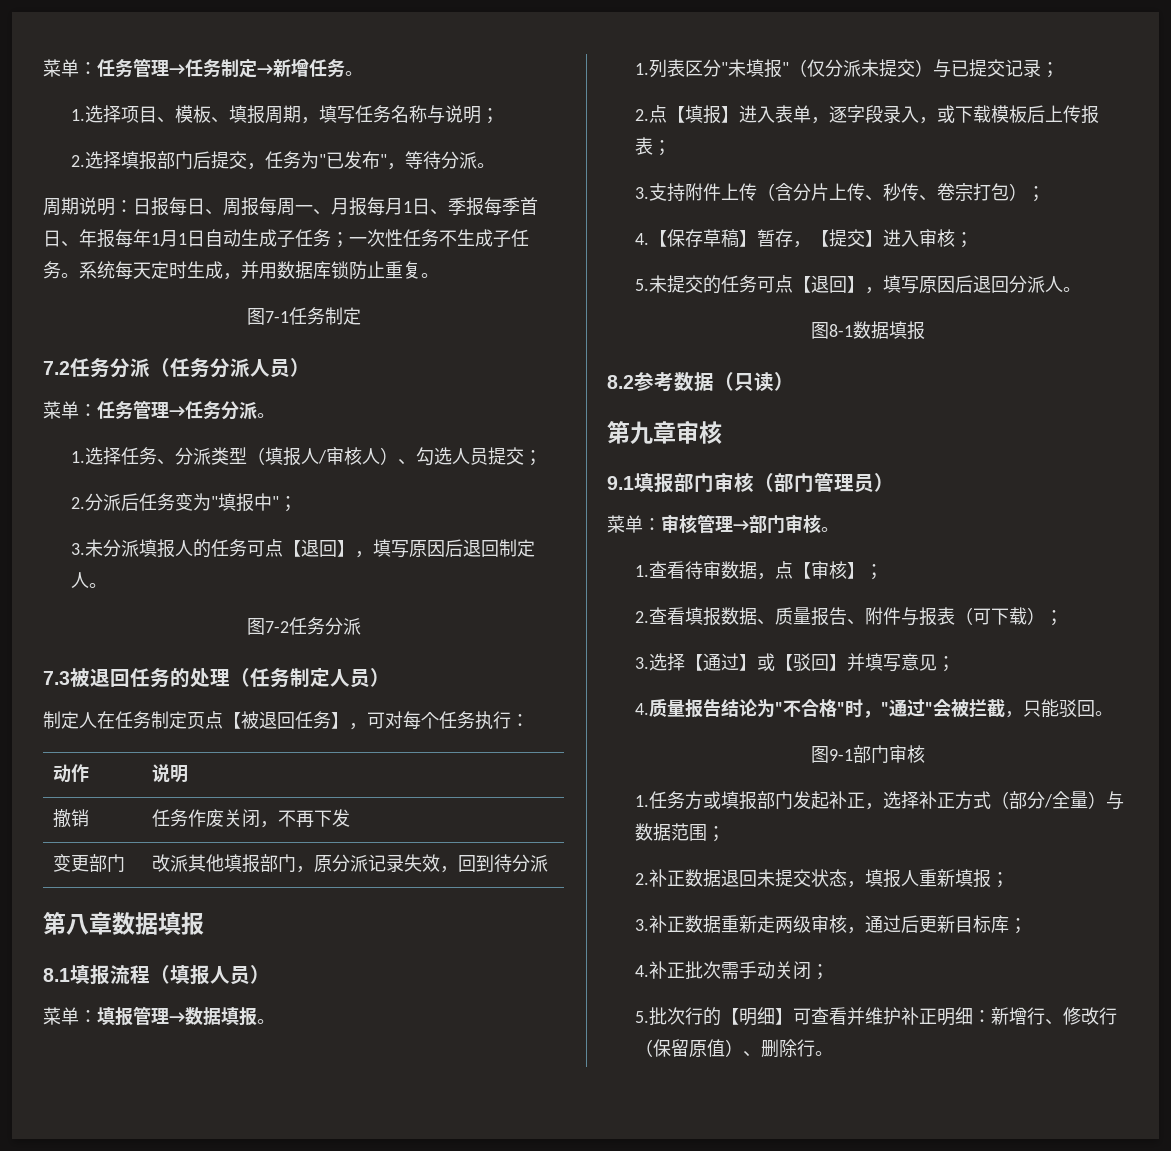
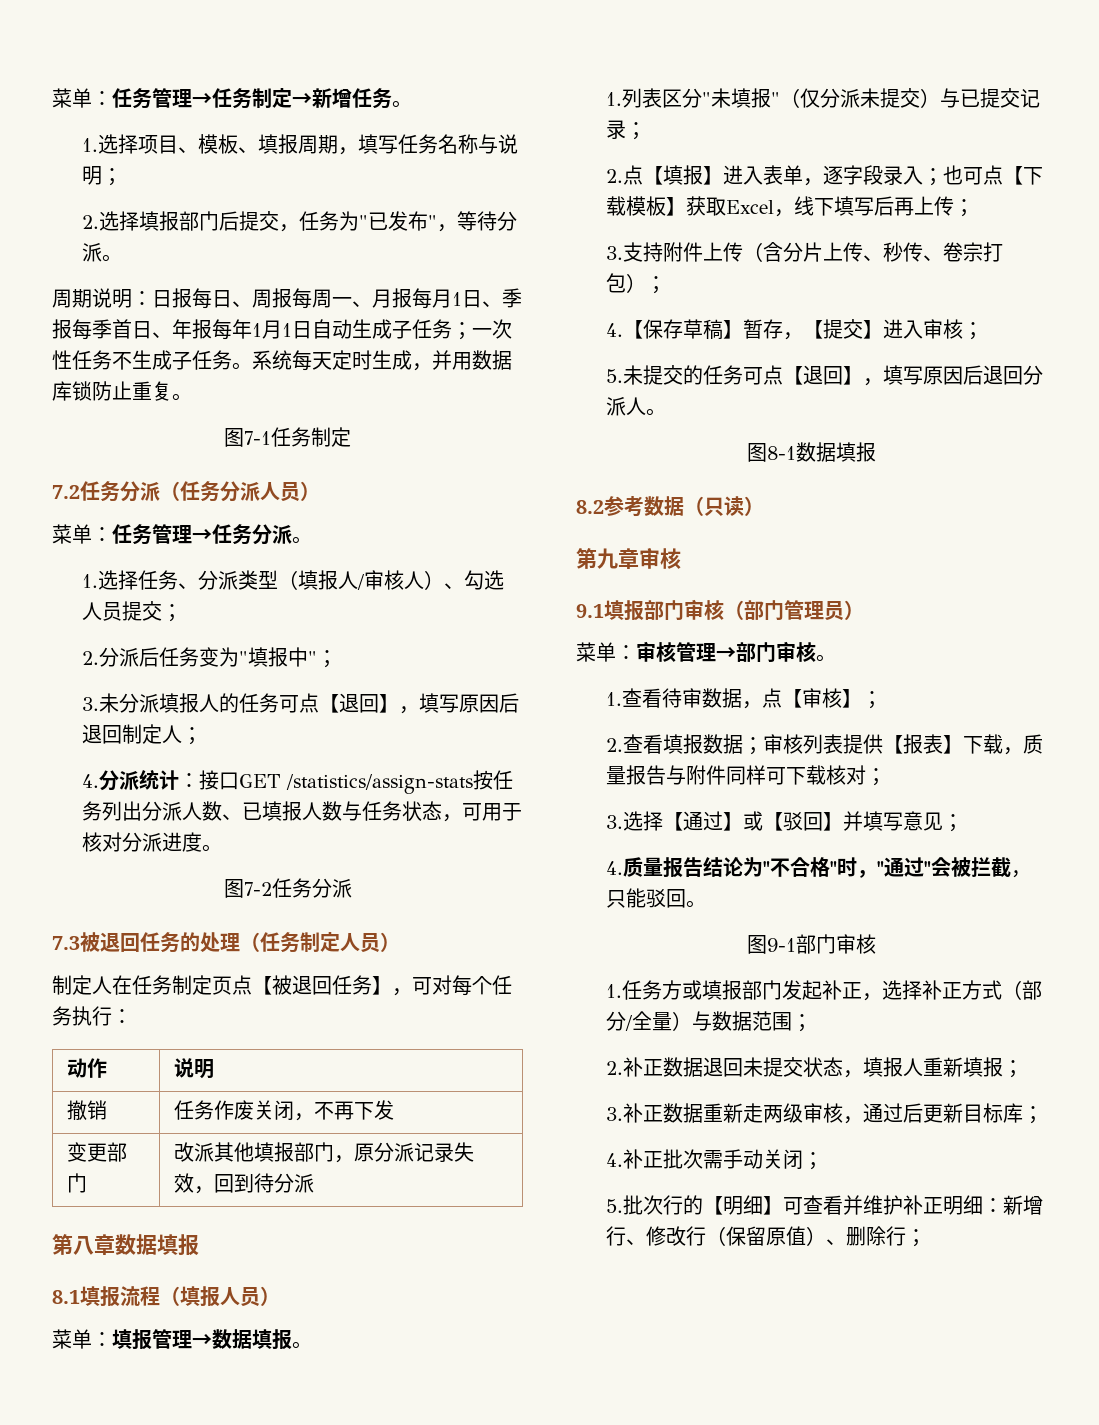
- 3.未分派填报人的任务可点【退回】，填写原因后退回制定人。
+ 3.未分派填报人的任务可点【退回】，填写原因后退回制定人；
+ 4.分派统计：接口GET /statistics/assign-stats按任务列出分派人数、已填报人数与任务状态，可用于核对分派进度。
- 2.点【填报】进入表单，逐字段录入，或下载模板后上传报表；
+ 2.点【填报】进入表单，逐字段录入；也可点【下载模板】获取Excel，线下填写后再上传；
- 2.查看填报数据、质量报告、附件与报表（可下载）；
+ 2.查看填报数据；审核列表提供【报表】下载，质量报告与附件同样可下载核对；
- 5.批次行的【明细】可查看并维护补正明细：新增行、修改行（保留原值）、删除行。
+ 5.批次行的【明细】可查看并维护补正明细：新增行、修改行（保留原值）、删除行；

